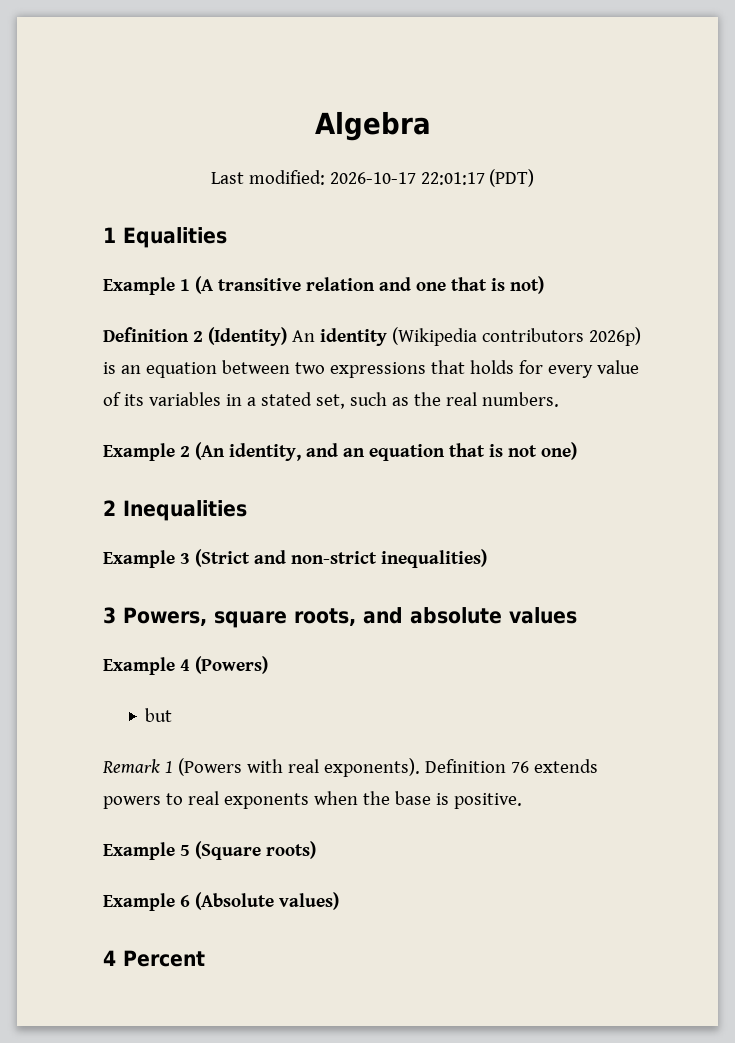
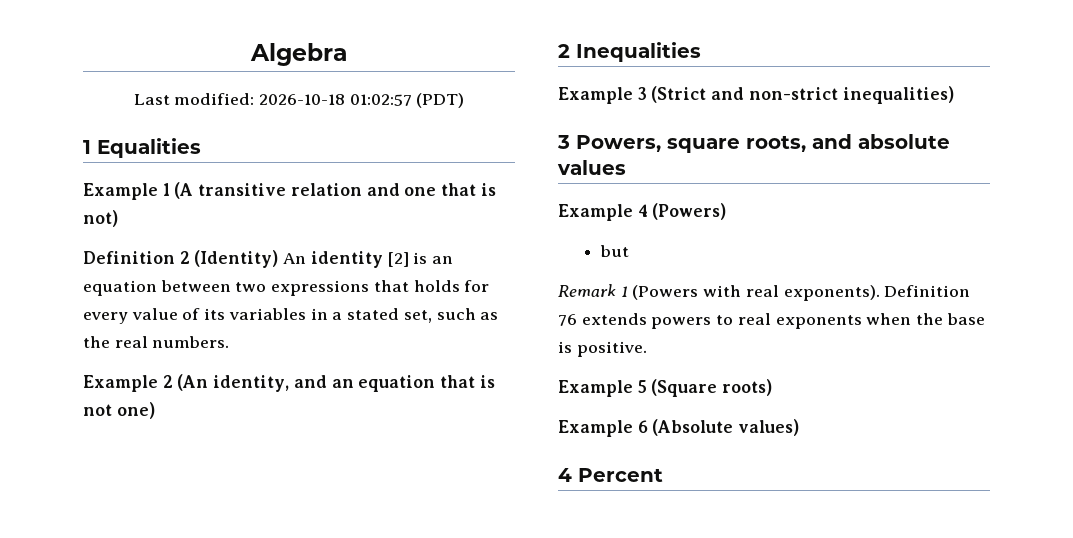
- Last modified: 2026-10-17 22:01:17 (PDT)
+ Last modified: 2026-10-18 01:02:57 (PDT)
- Definition 2 (Identity) An identity (Wikipedia contributors 2026p) is an equation between two expressions that holds for every value of its variables in a stated set, such as the real numbers.
+ Definition 2 (Identity) An identity [2] is an equation between two expressions that holds for every value of its variables in a stated set, such as the real numbers.

